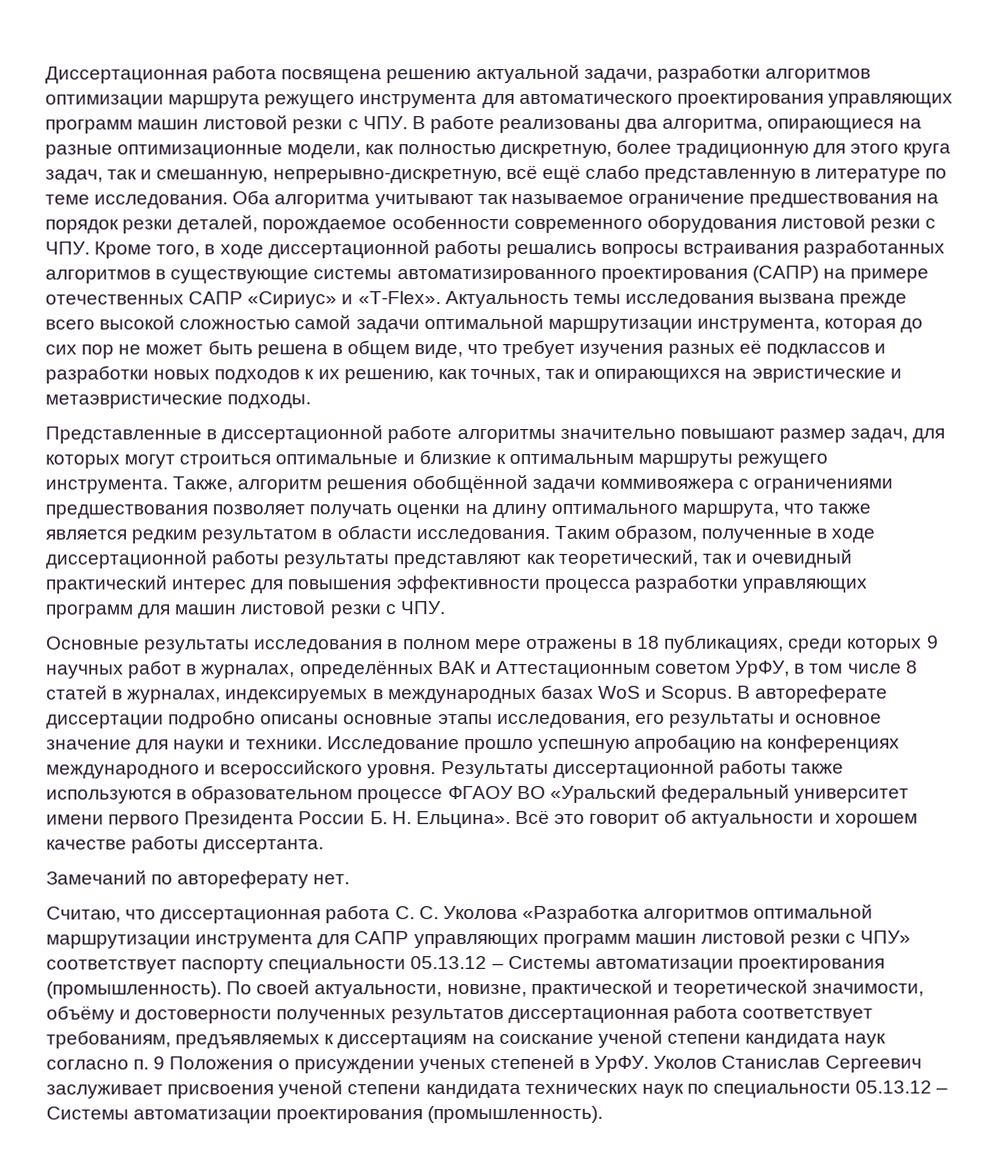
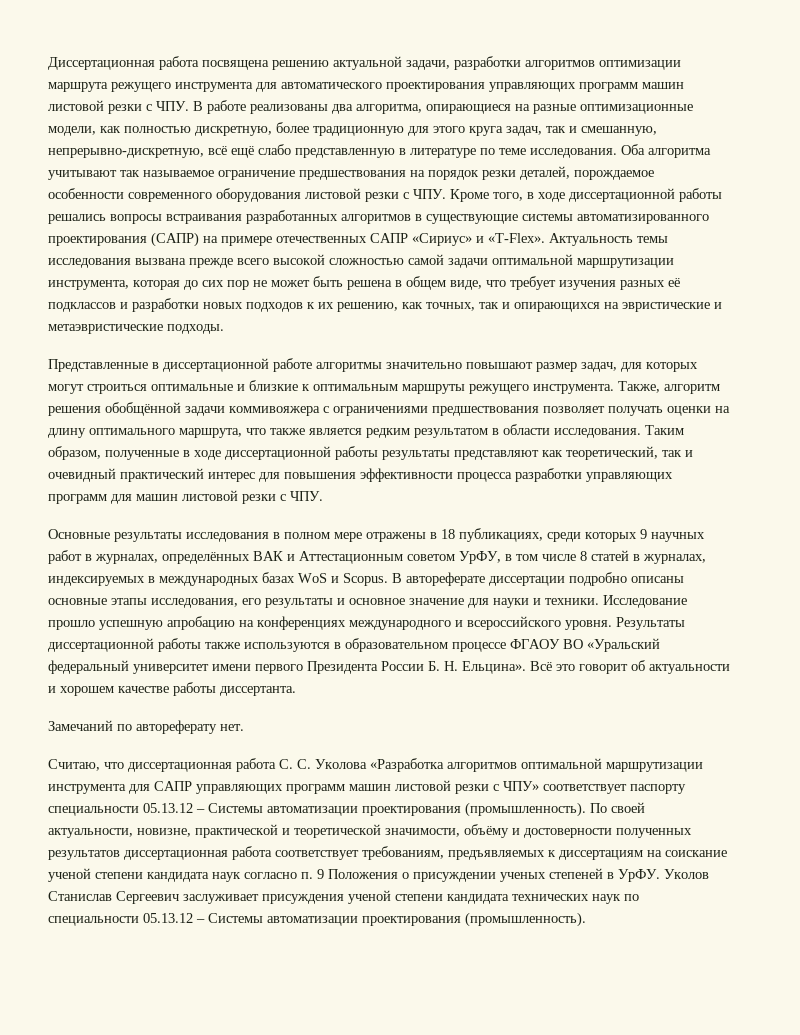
- Уколов Станислав Сергеевич заслуживает присвоения ученой степени кандидата технических наук по специальности 05.13.12 – Системы автоматизации проектирования (промышленность).
+ Уколов Станислав Сергеевич заслуживает присуждения ученой степени кандидата технических наук по специальности 05.13.12 – Системы автоматизации проектирования (промышленность).

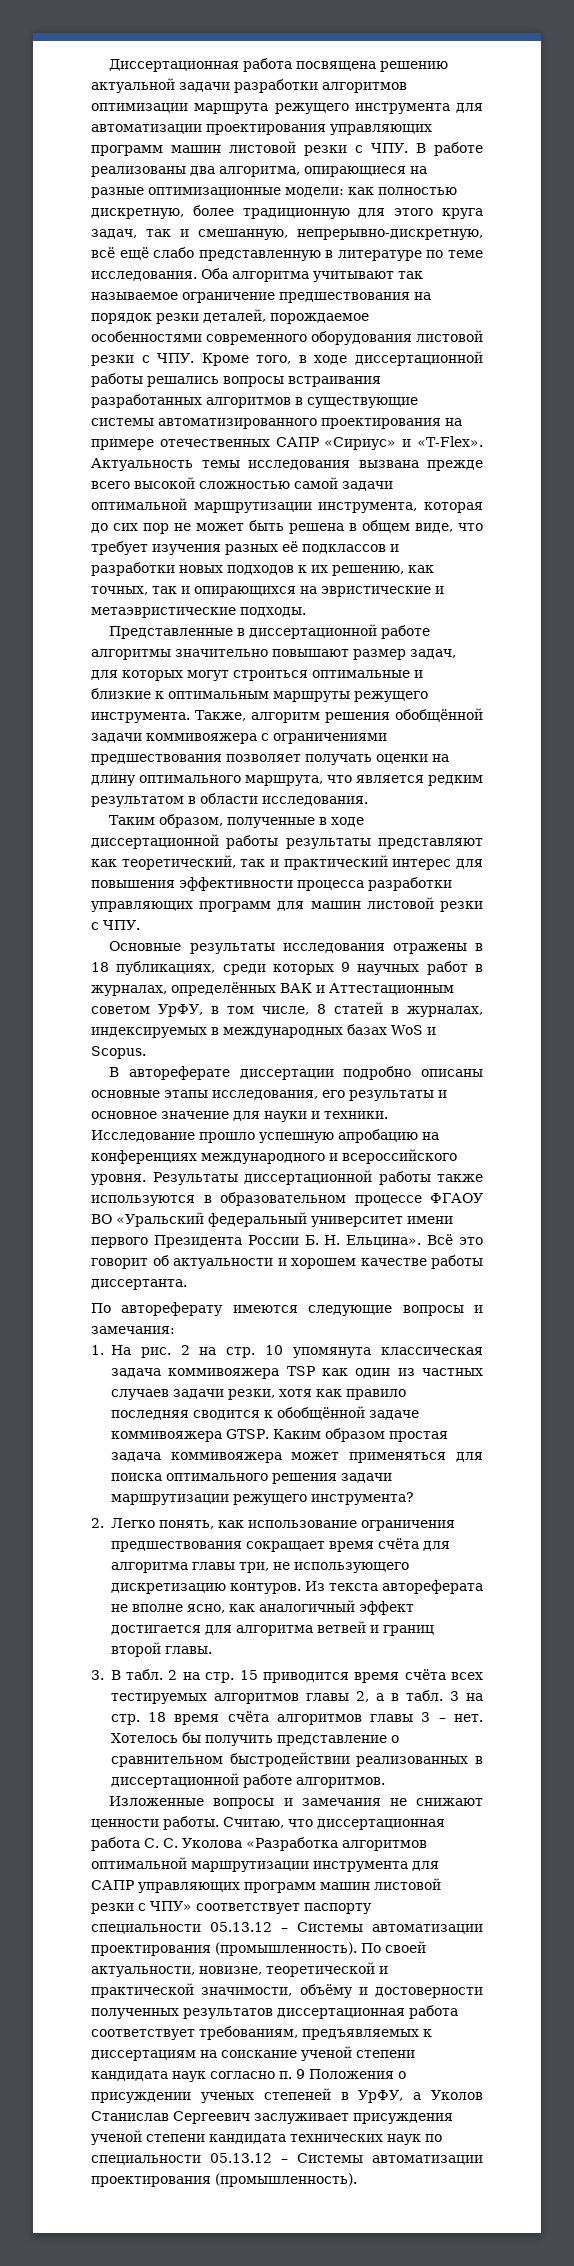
- Диссертационная работа посвящена решению актуальной задачи, разработки алгоритмов оптимизации маршрута режущего инструмента для автоматического проектирования управляющих программ машин листовой резки с ЧПУ. В работе реализованы два алгоритма, опирающиеся на разные оптимизационные модели, как полностью дискретную, более традиционную для этого круга задач, так и смешанную, непрерывно-дискретную, всё ещё слабо представленную в литературе по теме исследования.
+ Диссертационная работа посвящена решению актуальной задачи разработки алгоритмов оптимизации маршрута режущего инструмента для автоматизации проектирования управляющих программ машин листовой резки с ЧПУ. В работе реализованы два алгоритма, опирающиеся на разные оптимизационные модели: как полностью дискретную, более традиционную для этого круга задач, так и смешанную, непрерывно-дискретную, всё ещё слабо представленную в литературе по теме исследования.
- Оба алгоритма учитывают так называемое ограничение предшествования на порядок резки деталей, порождаемое особенности современного оборудования листовой резки с ЧПУ. Кроме того, в ходе диссертационной работы решались вопросы встраивания разработанных алгоритмов в существующие системы автоматизированного проектирования (САПР) на примере отечественных САПР «Сириус» и «T-Flex».
+ Оба алгоритма учитывают так называемое ограничение предшествования на порядок резки деталей, порождаемое особенностями современного оборудования листовой резки с ЧПУ. Кроме того, в ходе диссертационной работы решались вопросы встраивания разработанных алгоритмов в существующие системы автоматизированного проектирования на примере отечественных САПР «Сириус» и «T-Flex».
- Также, алгоритм решения обобщённой задачи коммивояжера с ограничениями предшествования позволяет получать оценки на длину оптимального маршрута, что также является редким результатом в области исследования. Таким образом, полученные в ходе диссертационной работы результаты представляют как теоретический, так и очевидный практический интерес для повышения эффективности процесса разработки управляющих программ для машин листовой резки с ЧПУ.
+ Также, алгоритм решения обобщённой задачи коммивояжера с ограничениями предшествования позволяет получать оценки на длину оптимального маршрута, что является редким результатом в области исследования.
+ Таким образом, полученные в ходе диссертационной работы результаты представляют как теоретический, так и практический интерес для повышения эффективности процесса разработки управляющих программ для машин листовой резки с ЧПУ.
- Основные результаты исследования в полном мере отражены в 18 публикациях, среди которых 9 научных работ в журналах, определённых ВАК и Аттестационным советом УрФУ, в том числе 8 статей в журналах, индексируемых в международных базах WoS и Scopus. В автореферате диссертации подробно описаны основные этапы исследования, его результаты и основное значение для науки и техники.
+ Основные результаты исследования отражены в 18 публикациях, среди которых 9 научных работ в журналах, определённых ВАК и Аттестационным советом УрФУ, в том числе, 8 статей в журналах, индексируемых в международных базах WoS и Scopus.
+ В автореферате диссертации подробно описаны основные этапы исследования, его результаты и основное значение для науки и техники.
- Замечаний по автореферату нет.
- Считаю, что диссертационная работа С. С. Уколова «Разработка алгоритмов оптимальной маршрутизации инструмента для САПР управляющих программ машин листовой резки с ЧПУ» соответствует паспорту специальности 05.13.12 – Системы автоматизации проектирования (промышленность).
+ По автореферату имеются следующие вопросы и замечания:
+ 1. На рис. 2 на стр. 10 упомянута классическая задача коммивояжера TSP как один из частных случаев задачи резки, хотя как правило последняя сводится к обобщённой задаче коммивояжера GTSP. Каким образом простая задача коммивояжера может применяться для поиска оптимального решения задачи маршрутизации режущего инструмента?
+ 2. Легко понять, как использование ограничения предшествования сокращает время счёта для алгоритма главы три, не использующего дискретизацию контуров. Из текста автореферата не вполне ясно, как аналогичный эффект достигается для алгоритма ветвей и границ второй главы.
+ 3. В табл. 2 на стр. 15 приводится время счёта всех тестируемых алгоритмов главы 2, а в табл. 3 на стр. 18 время счёта алгоритмов главы 3 – нет. Хотелось бы получить представление о сравнительном быстродействии реализованных в диссертационной работе алгоритмов.
+ Изложенные вопросы и замечания не снижают ценности работы. Считаю, что диссертационная работа С. С. Уколова «Разработка алгоритмов оптимальной маршрутизации инструмента для САПР управляющих программ машин листовой резки с ЧПУ» соответствует паспорту специальности 05.13.12 – Системы автоматизации проектирования (промышленность).
- По своей актуальности, новизне, практической и теоретической значимости, объёму и достоверности полученных результатов диссертационная работа соответствует требованиям, предъявляемых к диссертациям на соискание ученой степени кандидата наук согласно п. 9 Положения о присуждении ученых степеней в УрФУ. Уколов Станислав Сергеевич заслуживает присуждения ученой степени кандидата технических наук по специальности 05.13.12 – Системы автоматизации проектирования (промышленность).
+ По своей актуальности, новизне, теоретической и практической значимости, объёму и достоверности полученных результатов диссертационная работа соответствует требованиям, предъявляемых к диссертациям на соискание ученой степени кандидата наук согласно п. 9 Положения о присуждении ученых степеней в УрФУ, а Уколов Станислав Сергеевич заслуживает присуждения ученой степени кандидата технических наук по специальности 05.13.12 – Системы автоматизации проектирования (промышленность).

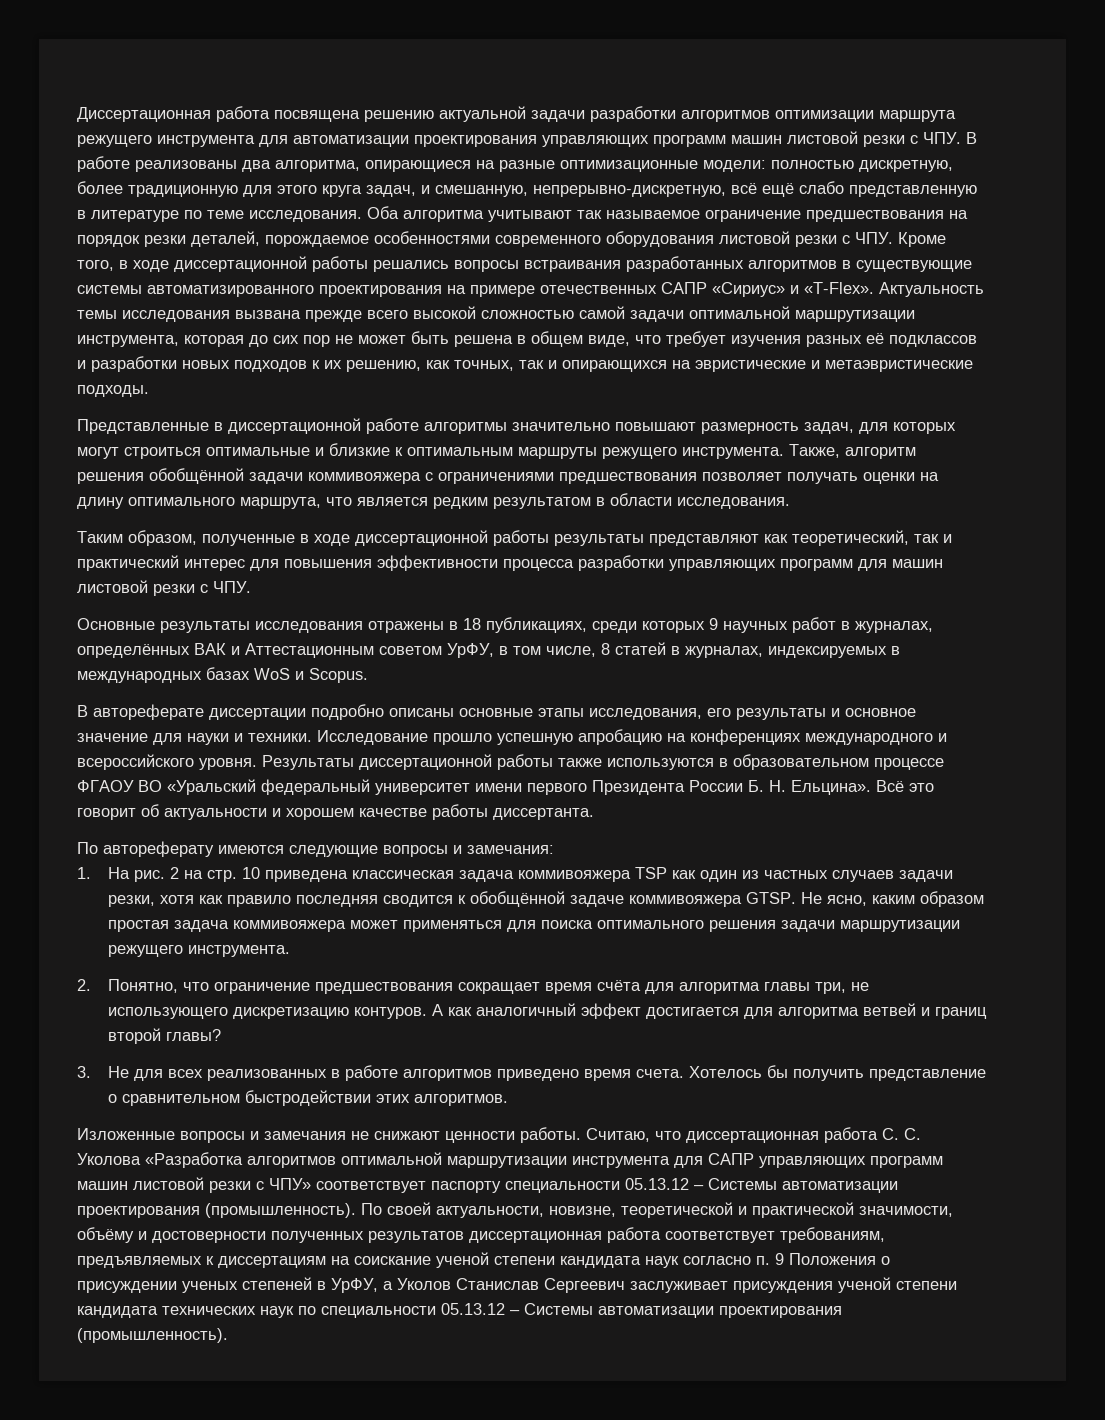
- Диссертационная работа посвящена решению актуальной задачи разработки алгоритмов оптимизации маршрута режущего инструмента для автоматизации проектирования управляющих программ машин листовой резки с ЧПУ. В работе реализованы два алгоритма, опирающиеся на разные оптимизационные модели: как полностью дискретную, более традиционную для этого круга задач, так и смешанную, непрерывно-дискретную, всё ещё слабо представленную в литературе по теме исследования.
+ Диссертационная работа посвящена решению актуальной задачи разработки алгоритмов оптимизации маршрута режущего инструмента для автоматизации проектирования управляющих программ машин листовой резки с ЧПУ. В работе реализованы два алгоритма, опирающиеся на разные оптимизационные модели: полностью дискретную, более традиционную для этого круга задач, и смешанную, непрерывно-дискретную, всё ещё слабо представленную в литературе по теме исследования.
- Представленные в диссертационной работе алгоритмы значительно повышают размер задач, для которых могут строиться оптимальные и близкие к оптимальным маршруты режущего инструмента.
+ Представленные в диссертационной работе алгоритмы значительно повышают размерность задач, для которых могут строиться оптимальные и близкие к оптимальным маршруты режущего инструмента.
- 2 на стр. 10 упомянута классическая задача коммивояжера TSP как один из частных случаев задачи резки, хотя как правило последняя сводится к обобщённой задаче коммивояжера GTSP.
+ 2 на стр. 10 приведена классическая задача коммивояжера TSP как один из частных случаев задачи резки, хотя как правило последняя сводится к обобщённой задаче коммивояжера GTSP.
- Каким образом простая задача коммивояжера может применяться для поиска оптимального решения задачи маршрутизации режущего инструмента?
+ Не ясно, каким образом простая задача коммивояжера может применяться для поиска оптимального решения задачи маршрутизации режущего инструмента.
- 2. Легко понять, как использование ограничения предшествования сокращает время счёта для алгоритма главы три, не использующего дискретизацию контуров.
+ 2. Понятно, что ограничение предшествования сокращает время счёта для алгоритма главы три, не использующего дискретизацию контуров.
- Из текста автореферата не вполне ясно, как аналогичный эффект достигается для алгоритма ветвей и границ второй главы.
+ А как аналогичный эффект достигается для алгоритма ветвей и границ второй главы?
- 3. В табл. 2 на стр. 15 приводится время счёта всех тестируемых алгоритмов главы 2, а в табл. 3 на стр. 18 время счёта алгоритмов главы 3 – нет.
+ 3. Не для всех реализованных в работе алгоритмов приведено время счета.
- Хотелось бы получить представление о сравнительном быстродействии реализованных в диссертационной работе алгоритмов.
+ Хотелось бы получить представление о сравнительном быстродействии этих алгоритмов.

